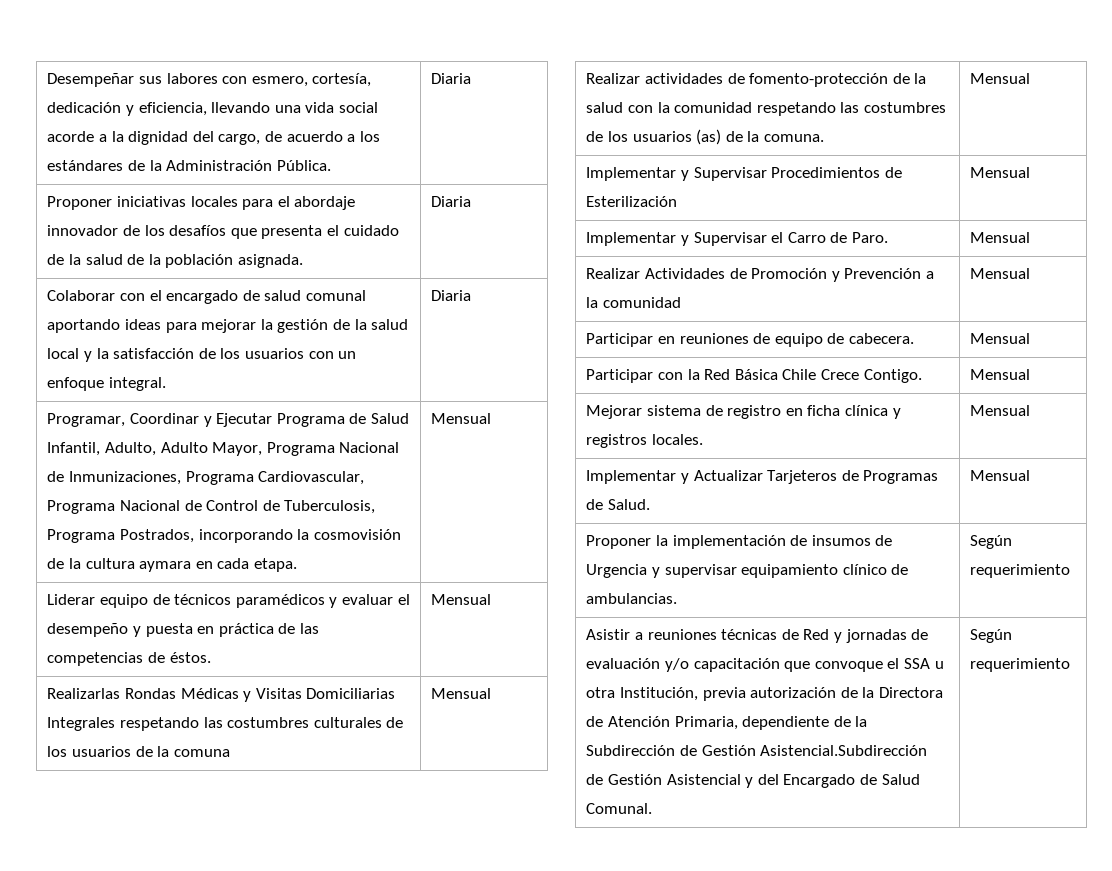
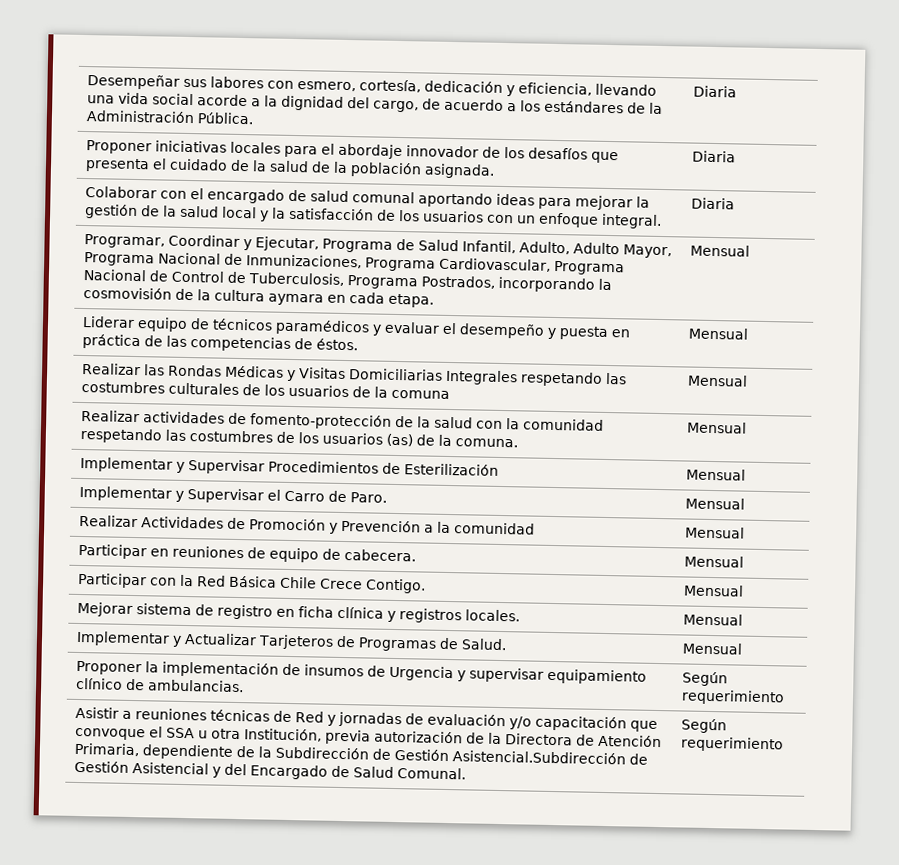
- Programar, Coordinar y Ejecutar Programa de Salud Infantil, Adulto, Adulto Mayor, Programa Nacional de Inmunizaciones, Programa Cardiovascular, Programa Nacional de Control de Tuberculosis, Programa Postrados, incorporando la cosmovisión de la cultura aymara en cada etapa. | Mensual
+ Programar, Coordinar y Ejecutar, Programa de Salud Infantil, Adulto, Adulto Mayor, Programa Nacional de Inmunizaciones, Programa Cardiovascular, Programa Nacional de Control de Tuberculosis, Programa Postrados, incorporando la cosmovisión de la cultura aymara en cada etapa. | Mensual
- Realizarlas Rondas Médicas y Visitas Domiciliarias Integrales respetando las costumbres culturales de los usuarios de la comuna | Mensual
+ Realizar las Rondas Médicas y Visitas Domiciliarias Integrales respetando las costumbres culturales de los usuarios de la comuna | Mensual

